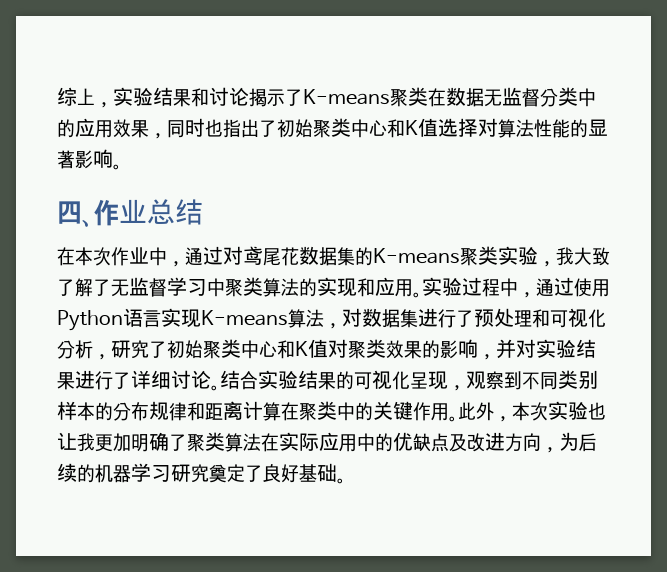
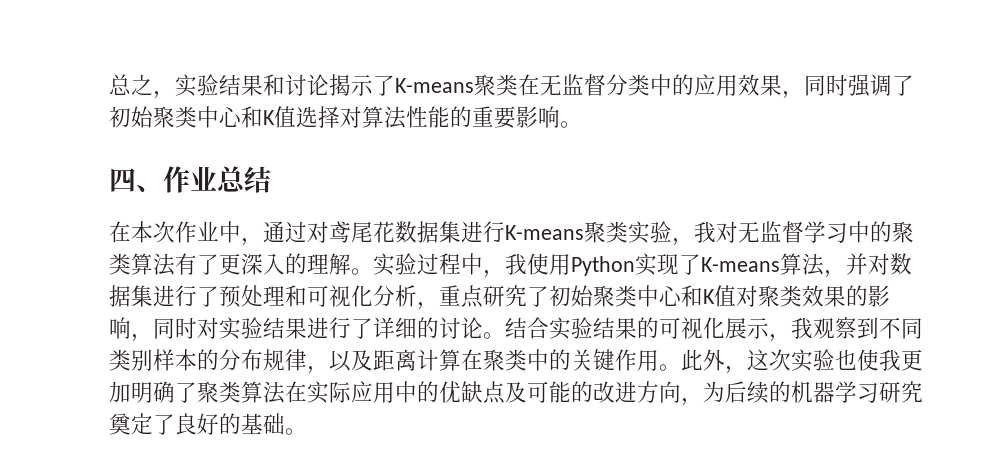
- 综上，实验结果和讨论揭示了K-means聚类在数据无监督分类中的应用效果，同时也指出了初始聚类中心和K值选择对算法性能的显著影响。
+ 总之，实验结果和讨论揭示了K-means聚类在无监督分类中的应用效果，同时强调了初始聚类中心和K值选择对算法性能的重要影响。
- 在本次作业中，通过对鸢尾花数据集的K-means聚类实验，我大致了解了无监督学习中聚类算法的实现和应用。
+ 在本次作业中，通过对鸢尾花数据集进行K-means聚类实验，我对无监督学习中的聚类算法有了更深入的理解。
- 实验过程中，通过使用Python语言实现K-means算法，对数据集进行了预处理和可视化分析，研究了初始聚类中心和K值对聚类效果的影响，并对实验结果进行了详细讨论。
+ 实验过程中，我使用Python实现了K-means算法，并对数据集进行了预处理和可视化分析，重点研究了初始聚类中心和K值对聚类效果的影响，同时对实验结果进行了详细的讨论。
- 结合实验结果的可视化呈现，观察到不同类别样本的分布规律和距离计算在聚类中的关键作用。
+ 结合实验结果的可视化展示，我观察到不同类别样本的分布规律，以及距离计算在聚类中的关键作用。
- 此外，本次实验也让我更加明确了聚类算法在实际应用中的优缺点及改进方向，为后续的机器学习研究奠定了良好基础。
+ 此外，这次实验也使我更加明确了聚类算法在实际应用中的优缺点及可能的改进方向，为后续的机器学习研究奠定了良好的基础。

